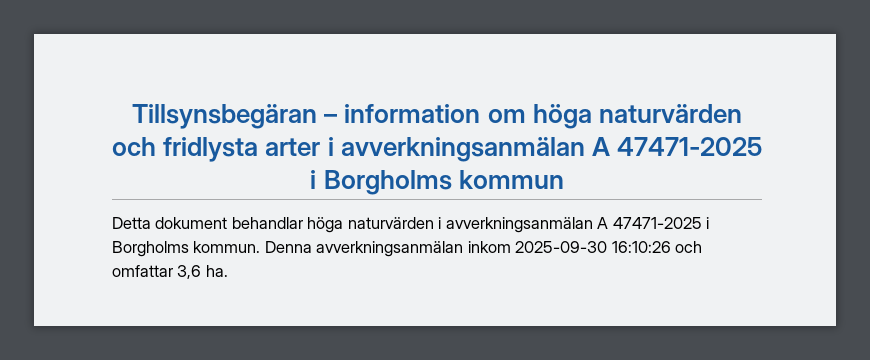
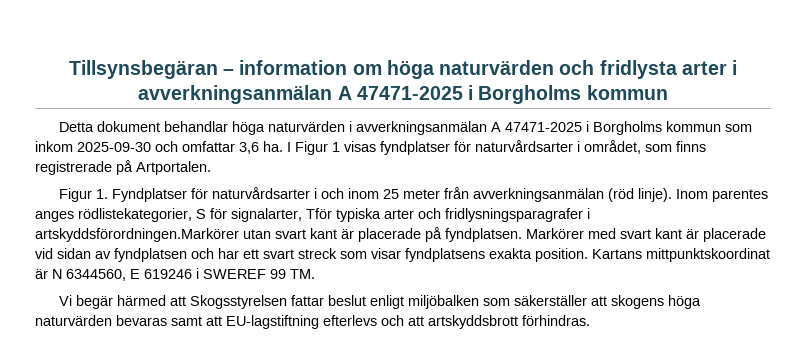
- Detta dokument behandlar höga naturvärden i avverkningsanmälan A 47471-2025 i Borgholms kommun. Denna avverkningsanmälan inkom 2025-09-30 16:10:26 och omfattar 3,6 ha.
+ Detta dokument behandlar höga naturvärden i avverkningsanmälan A 47471-2025 i Borgholms kommun som inkom 2025-09-30 och omfattar 3,6 ha.
+ I Figur 1 visas fyndplatser för naturvårdsarter i området, som finns registrerade på Artportalen.
+ Figur 1. Fyndplatser för naturvårdsarter i och inom 25 meter från avverkningsanmälan (röd linje). Inom parentes anges rödlistekategorier, S för signalarter, Tför typiska arter och fridlysningsparagrafer i artskyddsförordningen.Markörer utan svart kant är placerade på fyndplatsen. Markörer med svart kant är placerade vid sidan av fyndplatsen och har ett svart streck som visar fyndplatsens exakta position. Kartans mittpunktskoordinat är N 6344560, E 619246 i SWEREF 99 TM.
+ Vi begär härmed att Skogsstyrelsen fattar beslut enligt miljöbalken som säkerställer att skogens höga naturvärden bevaras samt att EU-lagstiftning efterlevs och att artskyddsbrott förhindras.

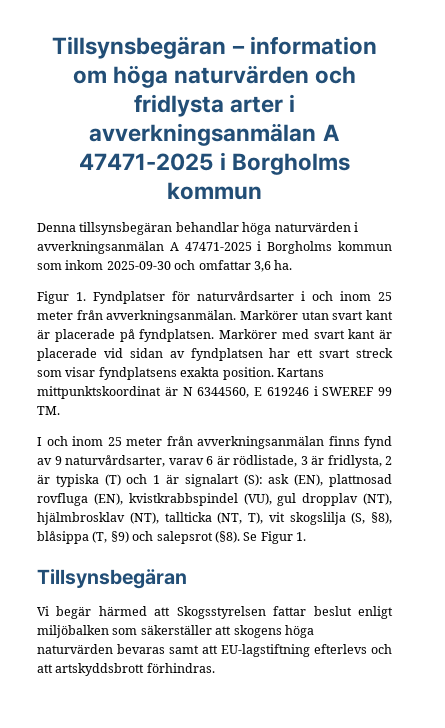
- Detta dokument behandlar höga naturvärden i avverkningsanmälan A 47471-2025 i Borgholms kommun som inkom 2025-09-30 och omfattar 3,6 ha. I Figur 1 visas fyndplatser för naturvårdsarter i området, som finns registrerade på Artportalen.
+ Denna tillsynsbegäran behandlar höga naturvärden i avverkningsanmälan A 47471-2025 i Borgholms kommun som inkom 2025-09-30 och omfattar 3,6 ha.
- Figur 1. Fyndplatser för naturvårdsarter i och inom 25 meter från avverkningsanmälan (röd linje). Inom parentes anges rödlistekategorier, S för signalarter, Tför typiska arter och fridlysningsparagrafer i artskyddsförordningen.Markörer utan svart kant är placerade på fyndplatsen.
+ Figur 1. Fyndplatser för naturvårdsarter i och inom 25 meter från avverkningsanmälan. Markörer utan svart kant är placerade på fyndplatsen.
- Markörer med svart kant är placerade vid sidan av fyndplatsen och har ett svart streck som visar fyndplatsens exakta position.
+ Markörer med svart kant är placerade vid sidan av fyndplatsen har ett svart streck som visar fyndplatsens exakta position.
+ I och inom 25 meter från avverkningsanmälan finns fynd av 9 naturvårdsarter, varav 6 är rödlistade, 3 är fridlysta, 2 är typiska (T) och 1 är signalart (S): ask (EN), plattnosad rovfluga (EN), kvistkrabbspindel (VU), gul dropplav (NT), hjälmbrosklav (NT), tallticka (NT, T), vit skogslilja (S, §8), blåsippa (T, §9) och salepsrot (§8). Se Figur 1.
+ Tillsynsbegäran

